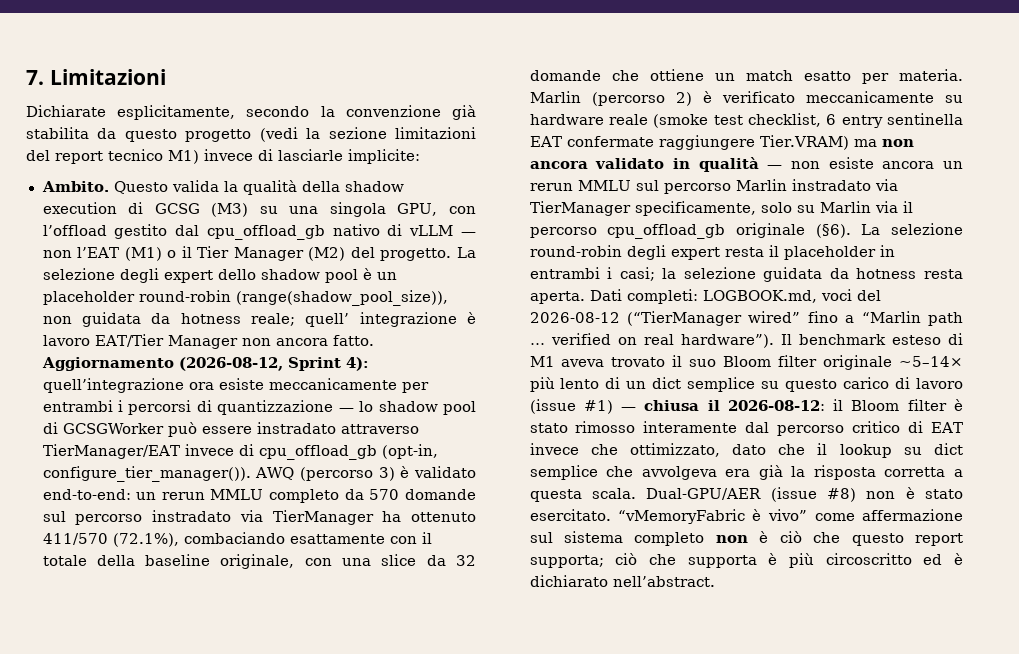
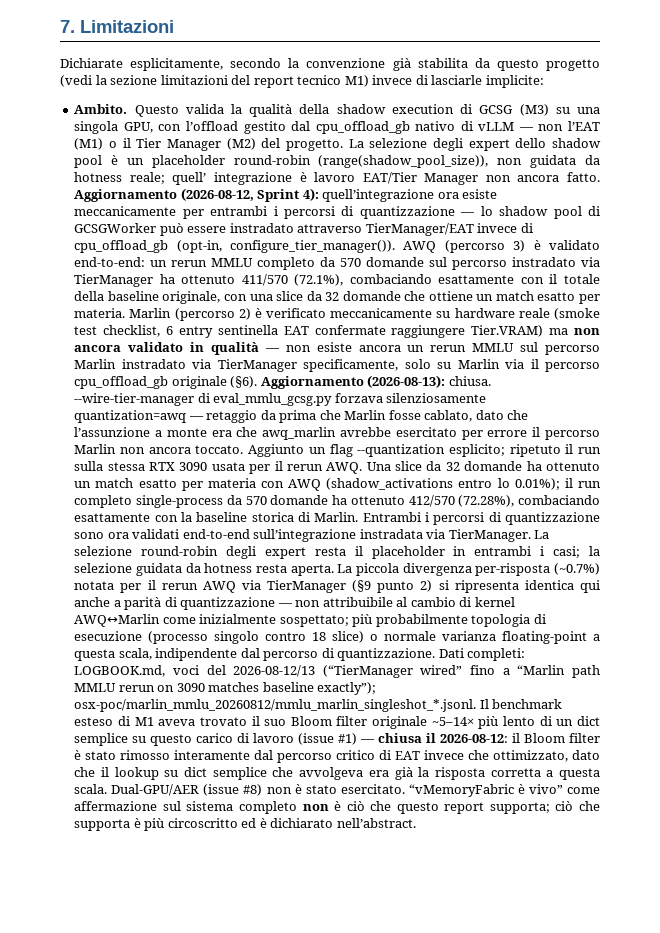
+ Aggiornamento (2026-08-13): chiusa. --wire-tier-manager di eval_mmlu_gcsg.py forzava silenziosamente quantization=awq — retaggio da prima che Marlin fosse cablato, dato che l’assunzione a monte era che awq_marlin avrebbe esercitato per errore il percorso Marlin non ancora toccato. Aggiunto un flag --quantization esplicito; ripetuto il run sulla stessa RTX 3090 usata per il rerun AWQ. Una slice da 32 domande ha ottenuto un match esatto per materia con AWQ (shadow_activations entro lo 0.01%); il run completo single-process da 570 domande ha ottenuto 412/570 (72.28%), combaciando esattamente con la baseline storica di Marlin. Entrambi i percorsi di quantizzazione sono ora validati end-to-end sull’integrazione instradata via TierManager.
+ La piccola divergenza per-risposta (~0.7%) notata per il rerun AWQ via TierManager (§9 punto 2) si ripresenta identica qui anche a parità di quantizzazione — non attribuibile al cambio di kernel AWQ↔Marlin come inizialmente sospettato; più probabilmente topologia di esecuzione (processo singolo contro 18 slice) o normale varianza floating-point a questa scala, indipendente dal percorso di quantizzazione.
- LOGBOOK.md, voci del 2026-08-12 (“TierManager wired” fino a “Marlin path … verified on real hardware”). Il benchmark esteso di M1 aveva trovato il suo Bloom filter originale ~5–14× più lento di un dict semplice su questo carico di lavoro (issue #1) — chiusa il 2026-08-12:
+ LOGBOOK.md, voci del 2026-08-12/13 (“TierManager wired” fino a “Marlin path MMLU rerun on 3090 matches baseline exactly”); osx-poc/marlin_mmlu_20260812/mmlu_marlin_singleshot_*.jsonl. Il benchmark esteso di M1 aveva trovato il suo Bloom filter originale ~5–14× più lento di un dict semplice su questo carico di lavoro (issue #1) — chiusa il 2026-08-12:

